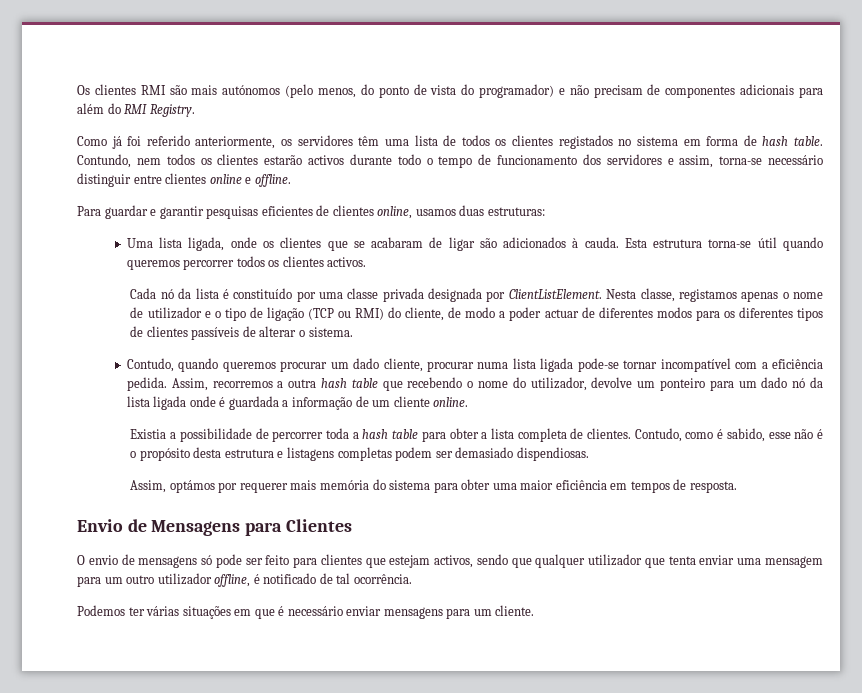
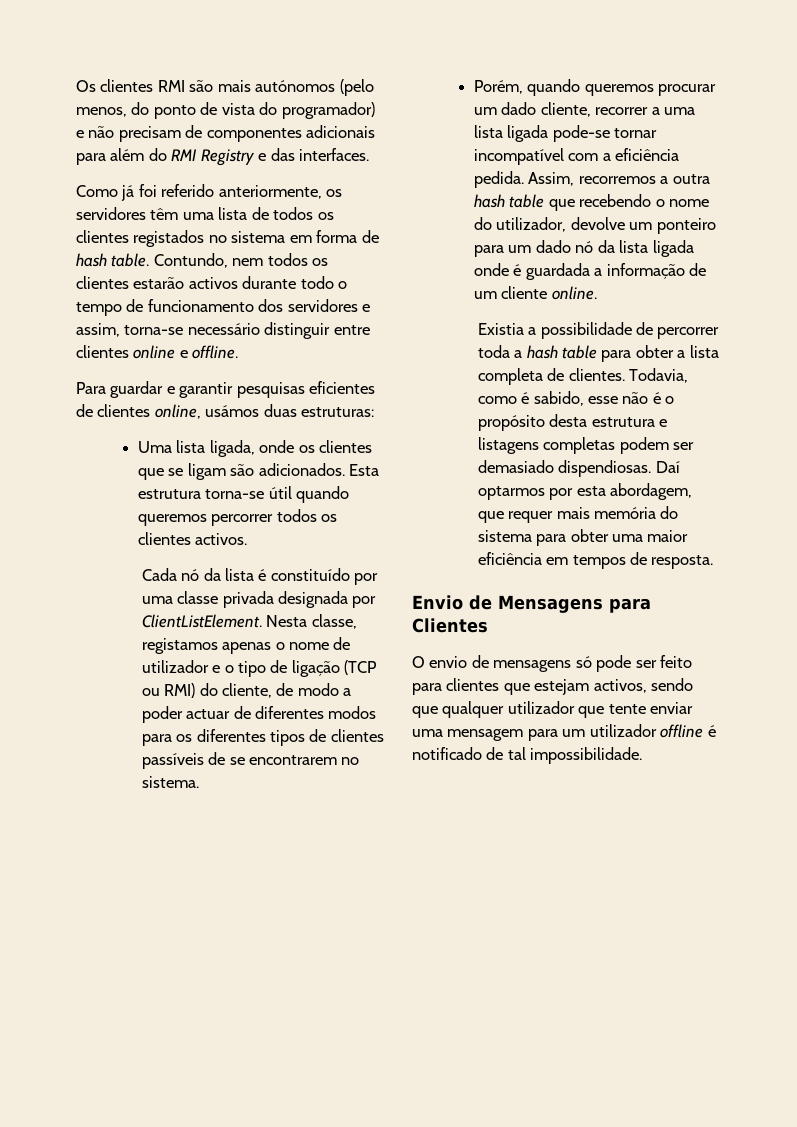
- Os clientes RMI são mais autónomos (pelo menos, do ponto de vista do programador) e não precisam de componentes adicionais para além do RMI Registry.
+ Os clientes RMI são mais autónomos (pelo menos, do ponto de vista do programador) e não precisam de componentes adicionais para além do RMI Registry e das interfaces.
- Para guardar e garantir pesquisas eficientes de clientes online, usamos duas estruturas:
+ Para guardar e garantir pesquisas eficientes de clientes online, usámos duas estruturas:
- Uma lista ligada, onde os clientes que se acabaram de ligar são adicionados à cauda.
+ Uma lista ligada, onde os clientes que se ligam são adicionados.
- Nesta classe, registamos apenas o nome de utilizador e o tipo de ligação (TCP ou RMI) do cliente, de modo a poder actuar de diferentes modos para os diferentes tipos de clientes passíveis de alterar o sistema.
+ Nesta classe, registamos apenas o nome de utilizador e o tipo de ligação (TCP ou RMI) do cliente, de modo a poder actuar de diferentes modos para os diferentes tipos de clientes passíveis de se encontrarem no sistema.
- Contudo, quando queremos procurar um dado cliente, procurar numa lista ligada pode-se tornar incompatível com a eficiência pedida.
+ Porém, quando queremos procurar um dado cliente, recorrer a uma lista ligada pode-se tornar incompatível com a eficiência pedida.
- Contudo, como é sabido, esse não é o propósito desta estrutura e listagens completas podem ser demasiado dispendiosas.
- Assim, optámos por requerer mais memória do sistema para obter uma maior eficiência em tempos de resposta.
+ Todavia, como é sabido, esse não é o propósito desta estrutura e listagens completas podem ser demasiado dispendiosas. Daí optarmos por esta abordagem, que requer mais memória do sistema para obter uma maior eficiência em tempos de resposta.
- O envio de mensagens só pode ser feito para clientes que estejam activos, sendo que qualquer utilizador que tenta enviar uma mensagem para um outro utilizador offline, é notificado de tal ocorrência.
- Podemos ter várias situações em que é necessário enviar mensagens para um cliente.
+ O envio de mensagens só pode ser feito para clientes que estejam activos, sendo que qualquer utilizador que tente enviar uma mensagem para um utilizador offline é notificado de tal impossibilidade.

